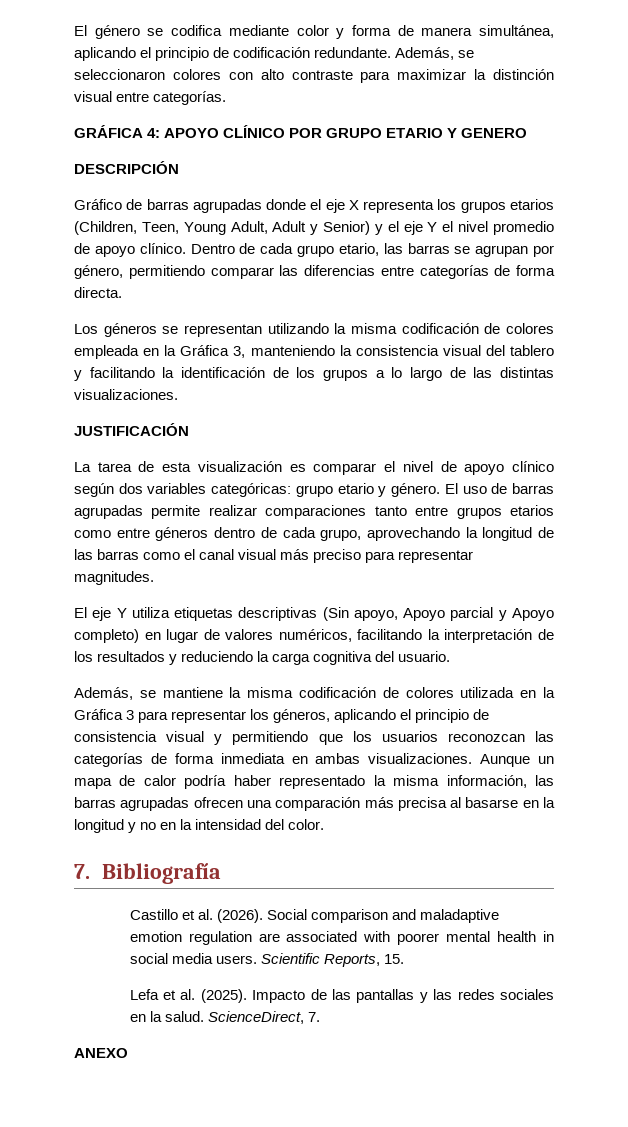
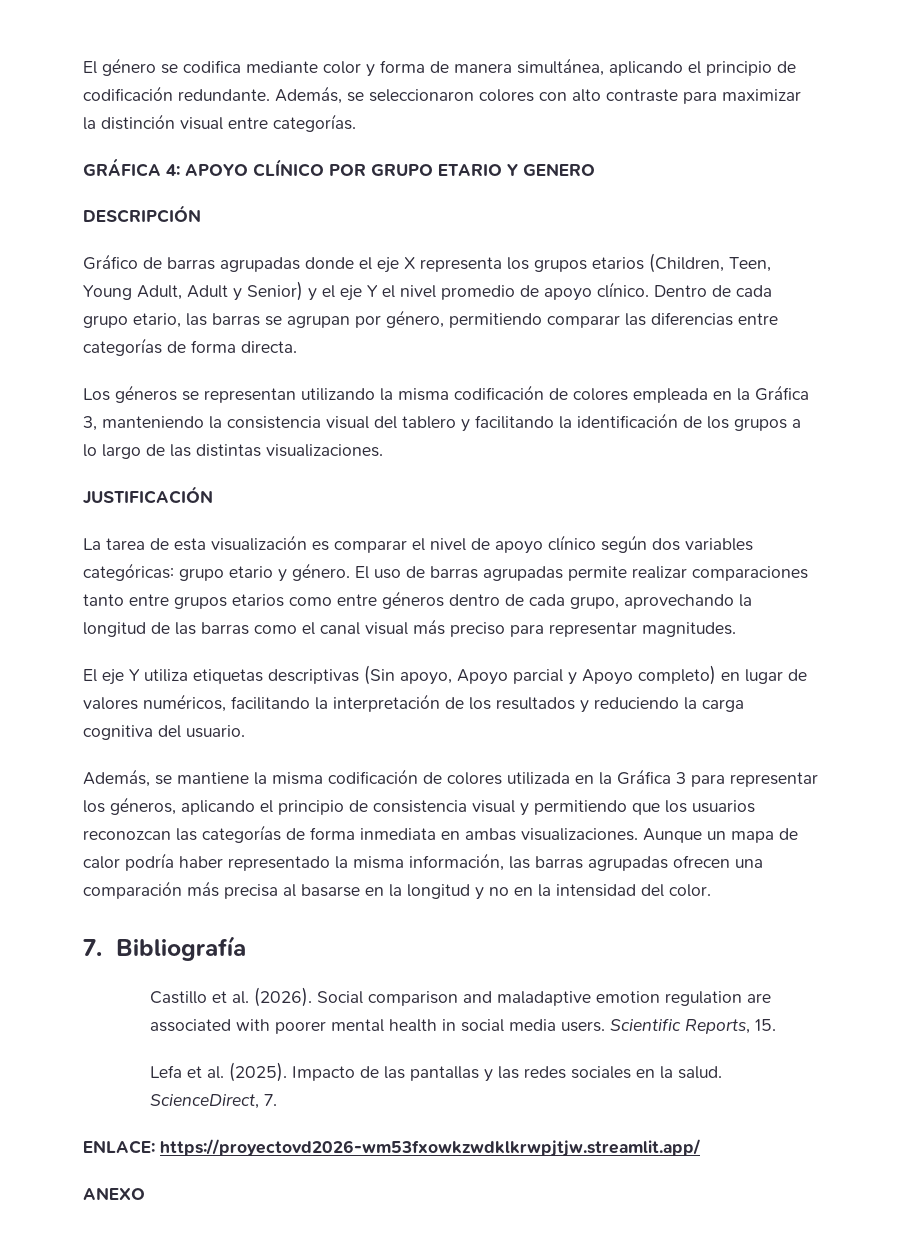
+ ENLACE: https://proyectovd2026-wm53fxowkzwdklkrwpjtjw.streamlit.app/

